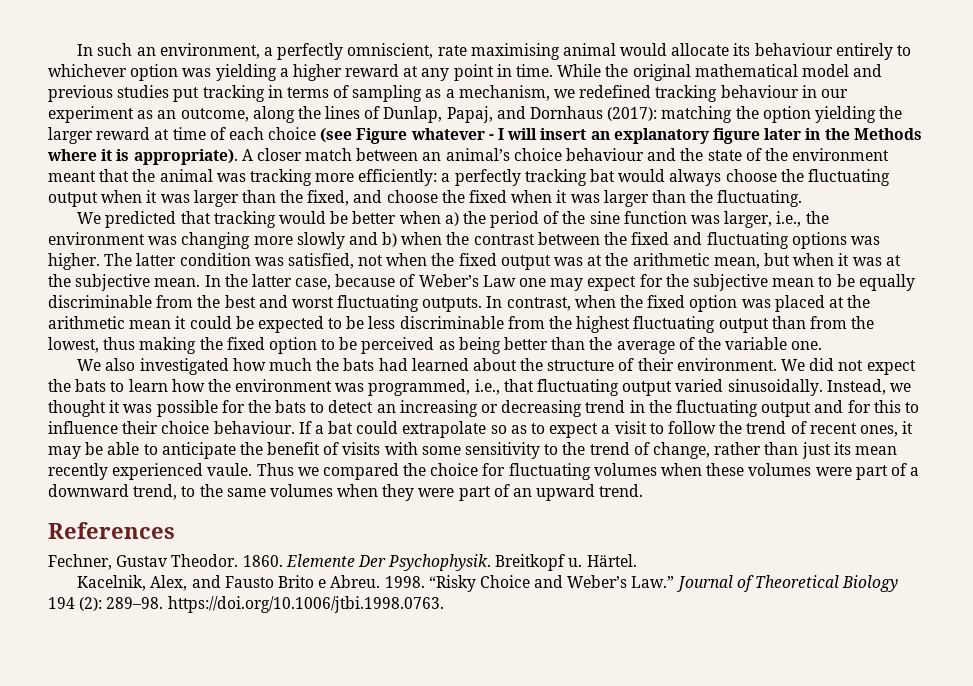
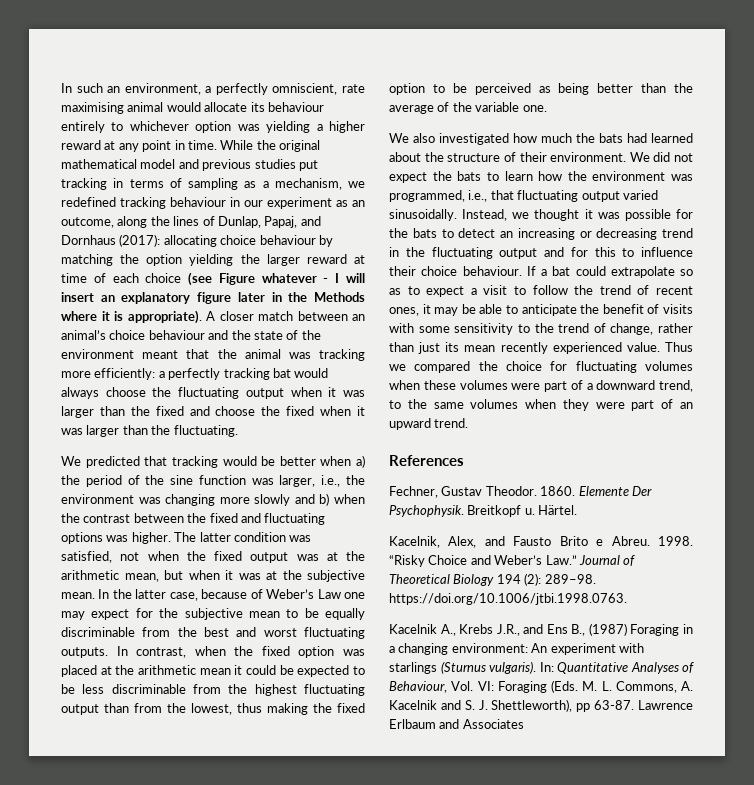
- matching the option yielding the larger reward at time of each choice (see Figure whatever - I will insert an explanatory figure later in the Methods where it is appropriate).
+ allocating choice behaviour by matching the option yielding the larger reward at time of each choice (see Figure whatever - I will insert an explanatory figure later in the Methods where it is appropriate).
- A closer match between an animal’s choice behaviour and the state of the environment meant that the animal was tracking more efficiently: a perfectly tracking bat would always choose the fluctuating output when it was larger than the fixed, and choose the fixed when it was larger than the fluctuating.
+ A closer match between an animal’s choice behaviour and the state of the environment meant that the animal was tracking more efficiently: a perfectly tracking bat would always choose the fluctuating output when it was larger than the fixed and choose the fixed when it was larger than the fluctuating.
- If a bat could extrapolate so as to expect a visit to follow the trend of recent ones, it may be able to anticipate the benefit of visits with some sensitivity to the trend of change, rather than just its mean recently experienced vaule.
+ If a bat could extrapolate so as to expect a visit to follow the trend of recent ones, it may be able to anticipate the benefit of visits with some sensitivity to the trend of change, rather than just its mean recently experienced value.
+ Kacelnik A., Krebs J.R., and Ens B., (1987) Foraging in a changing environment: An experiment with starlings (Sturnus vulgaris). In: Quantitative Analyses of Behaviour, Vol. VI: Foraging (Eds. M. L. Commons, A. Kacelnik and S. J. Shettleworth), pp 63-87. Lawrence Erlbaum and Associates

